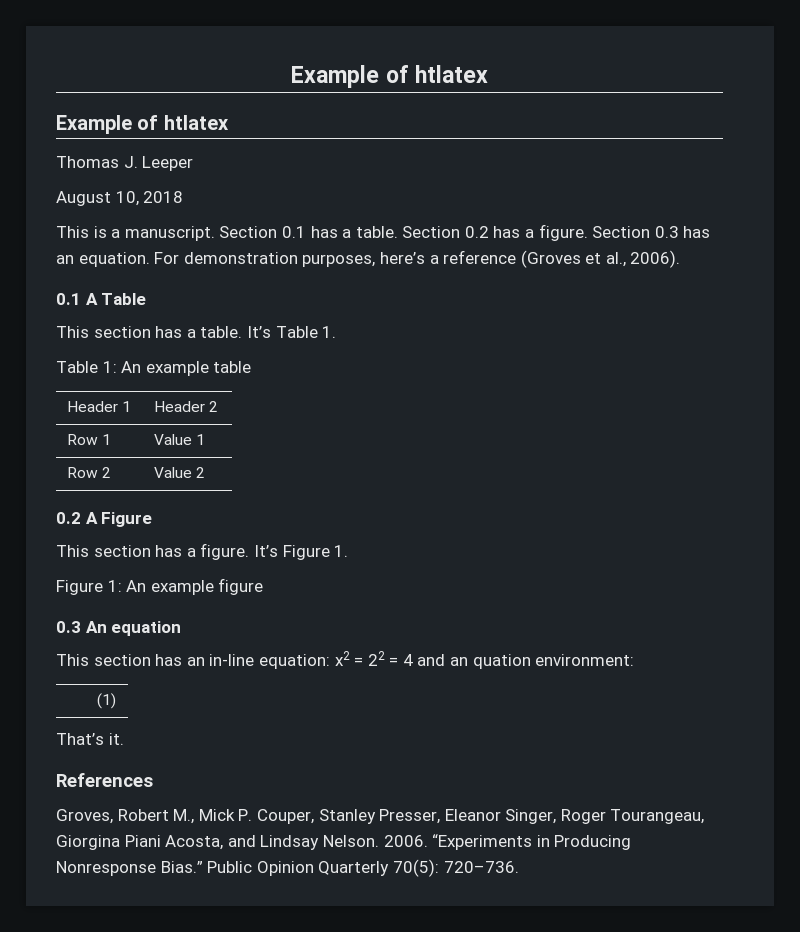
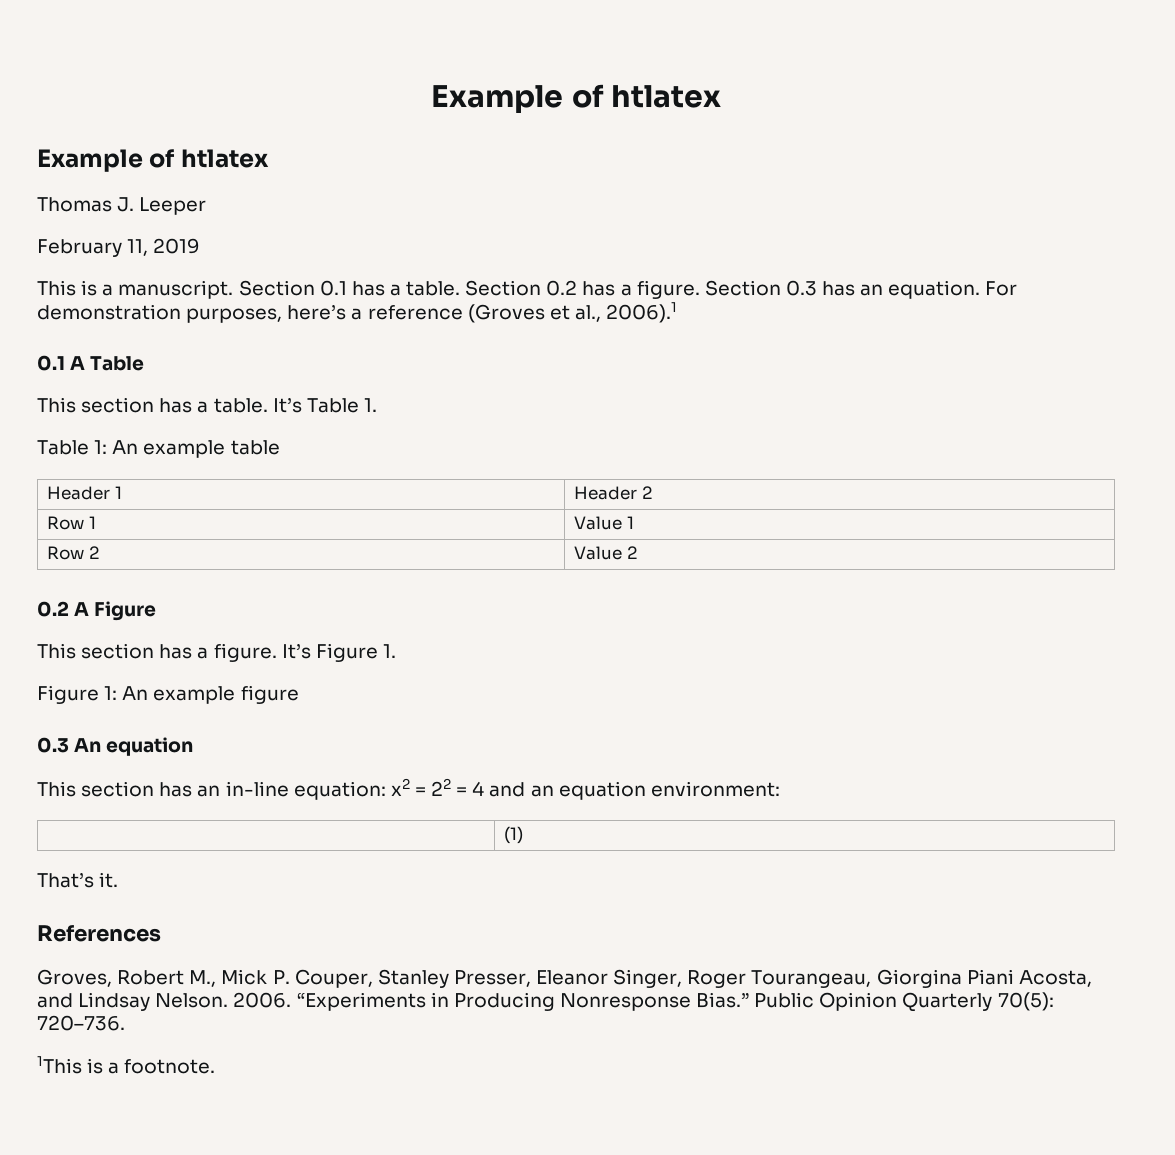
- August 10, 2018
+ February 11, 2019
- For demonstration purposes, here’s a reference (Groves et al., 2006).
+ For demonstration purposes, here’s a reference (Groves et al., 2006).1
- This section has an in-line equation: x2 = 22 = 4 and an quation environment:
+ This section has an in-line equation: x2 = 22 = 4 and an equation environment:
+ 1This is a footnote.

